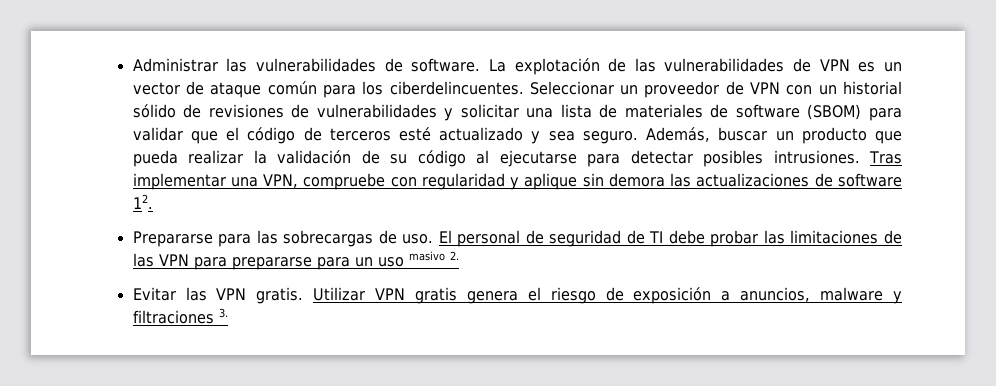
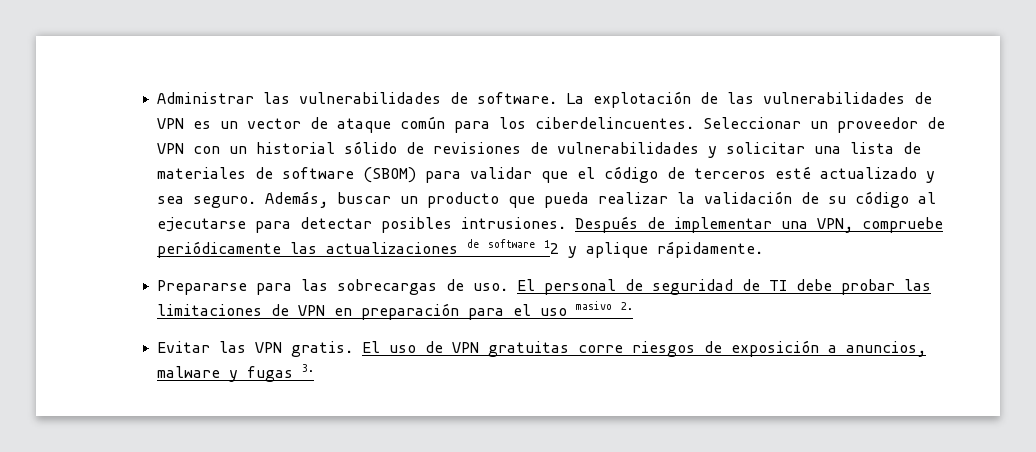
- Tras implementar una VPN, compruebe con regularidad y aplique sin demora las actualizaciones de software 12.
+ Después de implementar una VPN, compruebe periódicamente las actualizaciones de software 12 y aplique rápidamente.
- El personal de seguridad de TI debe probar las limitaciones de las VPN para prepararse para un uso masivo 2.
+ El personal de seguridad de TI debe probar las limitaciones de VPN en preparación para el uso masivo 2.
- Utilizar VPN gratis genera el riesgo de exposición a anuncios, malware y filtraciones 3.
+ El uso de VPN gratuitas corre riesgos de exposición a anuncios, malware y fugas 3.

